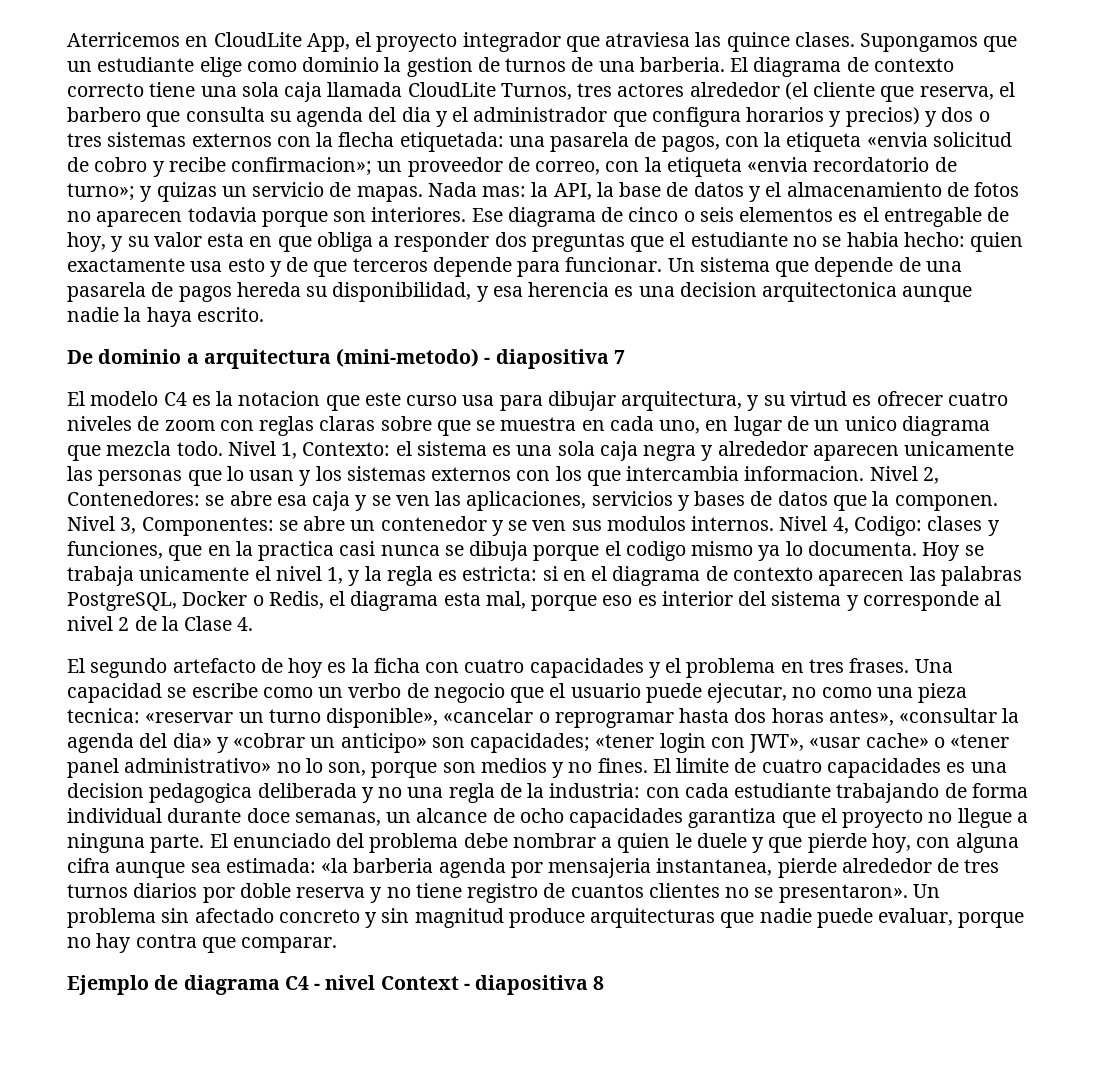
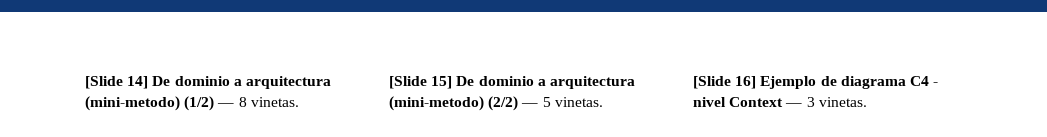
- Aterricemos en CloudLite App, el proyecto integrador que atraviesa las quince clases. Supongamos que un estudiante elige como dominio la gestion de turnos de una barberia. El diagrama de contexto correcto tiene una sola caja llamada CloudLite Turnos, tres actores alrededor (el cliente que reserva, el barbero que consulta su agenda del dia y el administrador que configura horarios y precios) y dos o tres sistemas externos con la flecha etiquetada: una pasarela de pagos, con la etiqueta «envia solicitud de cobro y recibe confirmacion»; un proveedor de correo, con la etiqueta «envia recordatorio de turno»; y quizas un servicio de mapas. Nada mas: la API, la base de datos y el almacenamiento de fotos no aparecen todavia porque son interiores. Ese diagrama de cinco o seis elementos es el entregable de hoy, y su valor esta en que obliga a responder dos preguntas que el estudiante no se habia hecho: quien exactamente usa esto y de que terceros depende para funcionar. Un sistema que depende de una pasarela de pagos hereda su disponibilidad, y esa herencia es una decision arquitectonica aunque nadie la haya escrito.
- De dominio a arquitectura (mini-metodo) - diapositiva 7
- El modelo C4 es la notacion que este curso usa para dibujar arquitectura, y su virtud es ofrecer cuatro niveles de zoom con reglas claras sobre que se muestra en cada uno, en lugar de un unico diagrama que mezcla todo. Nivel 1, Contexto: el sistema es una sola caja negra y alrededor aparecen unicamente las personas que lo usan y los sistemas externos con los que intercambia informacion. Nivel 2, Contenedores: se abre esa caja y se ven las aplicaciones, servicios y bases de datos que la componen. Nivel 3, Componentes: se abre un contenedor y se ven sus modulos internos. Nivel 4, Codigo: clases y funciones, que en la practica casi nunca se dibuja porque el codigo mismo ya lo documenta. Hoy se trabaja unicamente el nivel 1, y la regla es estricta: si en el diagrama de contexto aparecen las palabras PostgreSQL, Docker o Redis, el diagrama esta mal, porque eso es interior del sistema y corresponde al nivel 2 de la Clase 4.
- El segundo artefacto de hoy es la ficha con cuatro capacidades y el problema en tres frases. Una capacidad se escribe como un verbo de negocio que el usuario puede ejecutar, no como una pieza tecnica: «reservar un turno disponible», «cancelar o reprogramar hasta dos horas antes», «consultar la agenda del dia» y «cobrar un anticipo» son capacidades; «tener login con JWT», «usar cache» o «tener panel administrativo» no lo son, porque son medios y no fines. El limite de cuatro capacidades es una decision pedagogica deliberada y no una regla de la industria: con cada estudiante trabajando de forma individual durante doce semanas, un alcance de ocho capacidades garantiza que el proyecto no llegue a ninguna parte. El enunciado del problema debe nombrar a quien le duele y que pierde hoy, con alguna cifra aunque sea estimada: «la barberia agenda por mensajeria instantanea, pierde alrededor de tres turnos diarios por doble reserva y no tiene registro de cuantos clientes no se presentaron». Un problema sin afectado concreto y sin magnitud produce arquitecturas que nadie puede evaluar, porque no hay contra que comparar.
- Ejemplo de diagrama C4 - nivel Context - diapositiva 8
+ [Slide 14] De dominio a arquitectura (mini-metodo) (1/2) — 8 vinetas.
+ [Slide 15] De dominio a arquitectura (mini-metodo) (2/2) — 5 vinetas.
+ [Slide 16] Ejemplo de diagrama C4 - nivel Context — 3 vinetas.

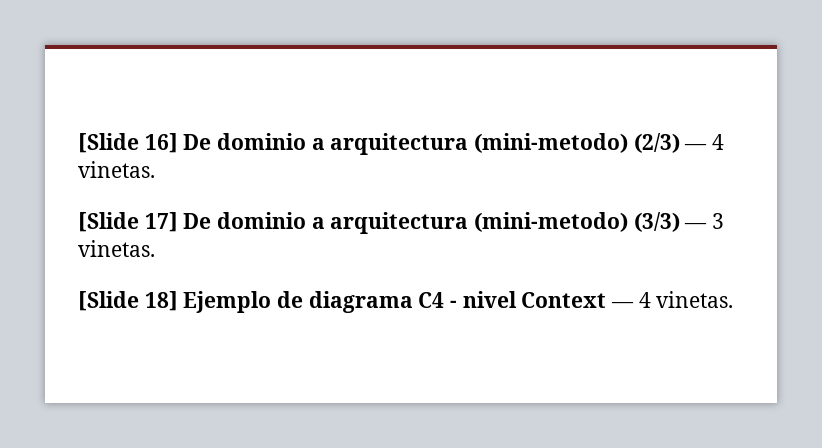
- [Slide 14] De dominio a arquitectura (mini-metodo) (1/2) — 8 vinetas.
- [Slide 15] De dominio a arquitectura (mini-metodo) (2/2) — 5 vinetas.
- [Slide 16] Ejemplo de diagrama C4 - nivel Context — 3 vinetas.
+ [Slide 16] De dominio a arquitectura (mini-metodo) (2/3) — 4 vinetas.
+ [Slide 17] De dominio a arquitectura (mini-metodo) (3/3) — 3 vinetas.
+ [Slide 18] Ejemplo de diagrama C4 - nivel Context — 4 vinetas.

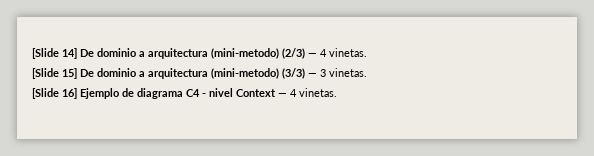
- [Slide 16] De dominio a arquitectura (mini-metodo) (2/3) — 4 vinetas.
+ [Slide 14] De dominio a arquitectura (mini-metodo) (2/3) — 4 vinetas.
- [Slide 17] De dominio a arquitectura (mini-metodo) (3/3) — 3 vinetas.
+ [Slide 15] De dominio a arquitectura (mini-metodo) (3/3) — 3 vinetas.
- [Slide 18] Ejemplo de diagrama C4 - nivel Context — 4 vinetas.
+ [Slide 16] Ejemplo de diagrama C4 - nivel Context — 4 vinetas.

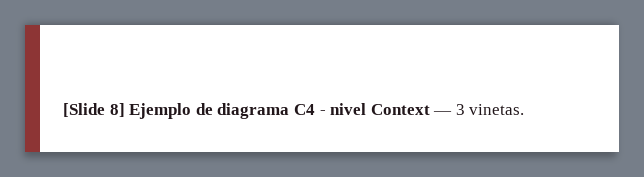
- [Slide 14] De dominio a arquitectura (mini-metodo) (2/3) — 4 vinetas.
- [Slide 15] De dominio a arquitectura (mini-metodo) (3/3) — 3 vinetas.
- [Slide 16] Ejemplo de diagrama C4 - nivel Context — 4 vinetas.
+ [Slide 8] Ejemplo de diagrama C4 - nivel Context — 3 vinetas.

